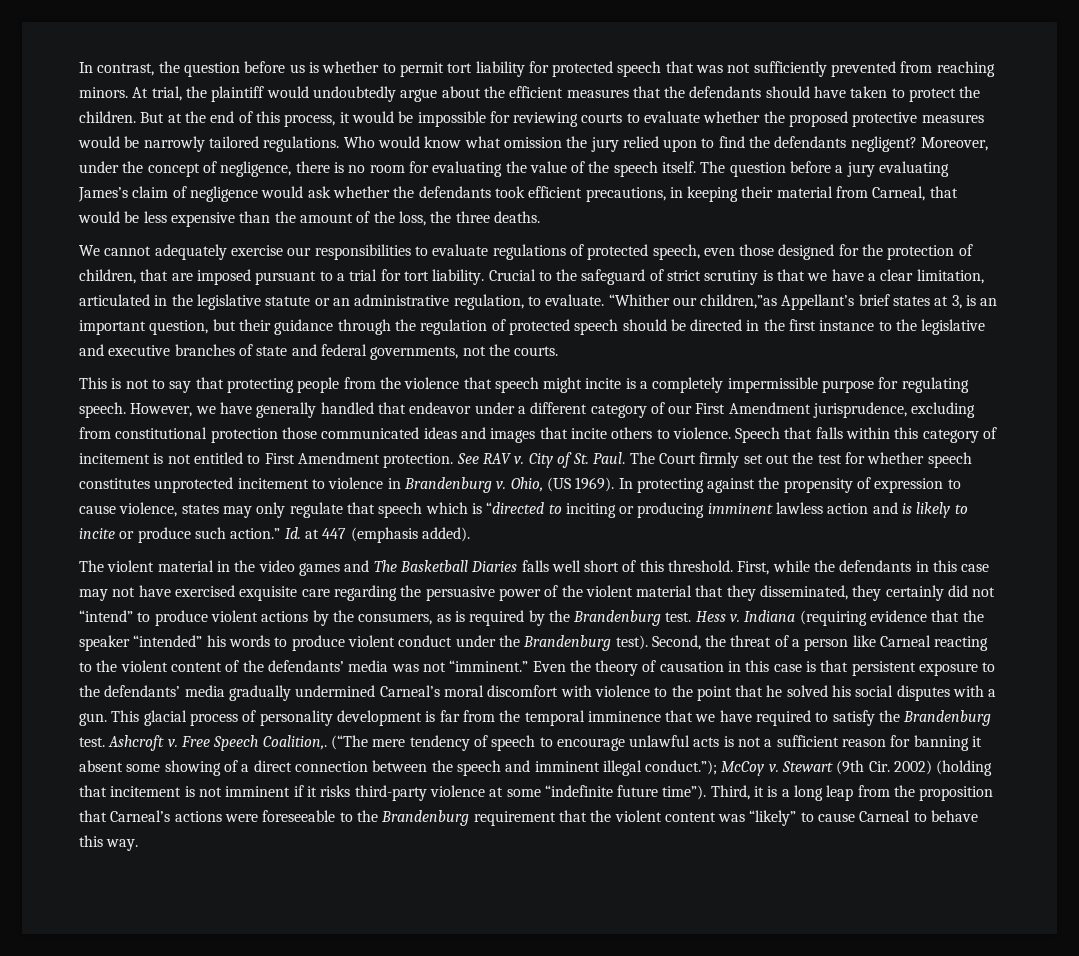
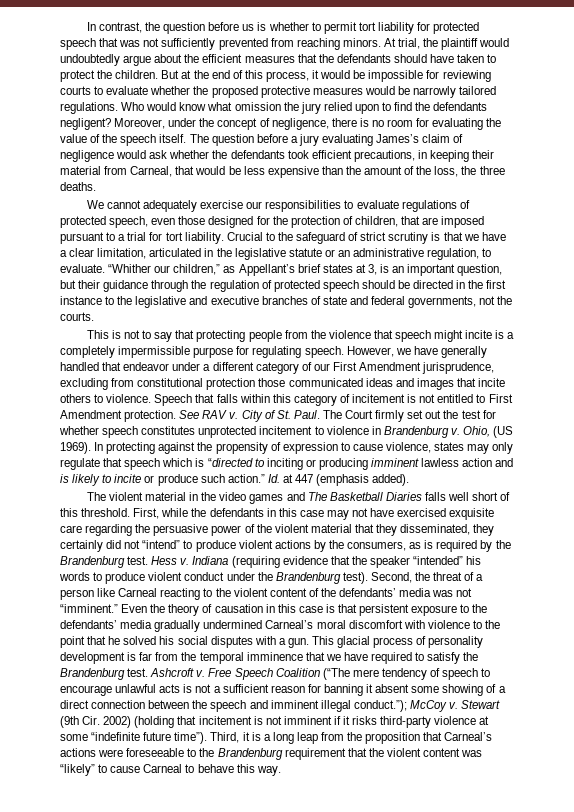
- “Whither our children,”as Appellant’s brief states at 3, is an important question, but their guidance through the regulation of protected speech should be directed in the first instance to the legislative and executive branches of state and federal governments, not the courts.
+ “Whither our children,” as Appellant’s brief states at 3, is an important question, but their guidance through the regulation of protected speech should be directed in the first instance to the legislative and executive branches of state and federal governments, not the courts.
- Free Speech Coalition,. (“The mere tendency of speech to encourage unlawful acts is not a sufficient reason for banning it absent some showing of a direct connection between the speech and imminent illegal conduct.”); McCoy v.
+ Free Speech Coalition (“The mere tendency of speech to encourage unlawful acts is not a sufficient reason for banning it absent some showing of a direct connection between the speech and imminent illegal conduct.”); McCoy v.

